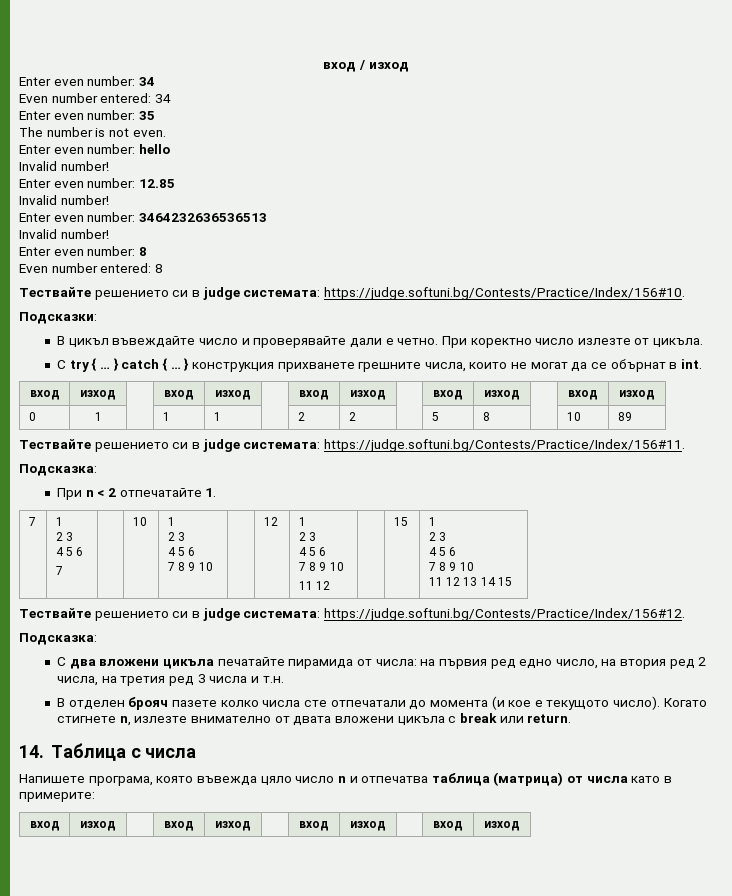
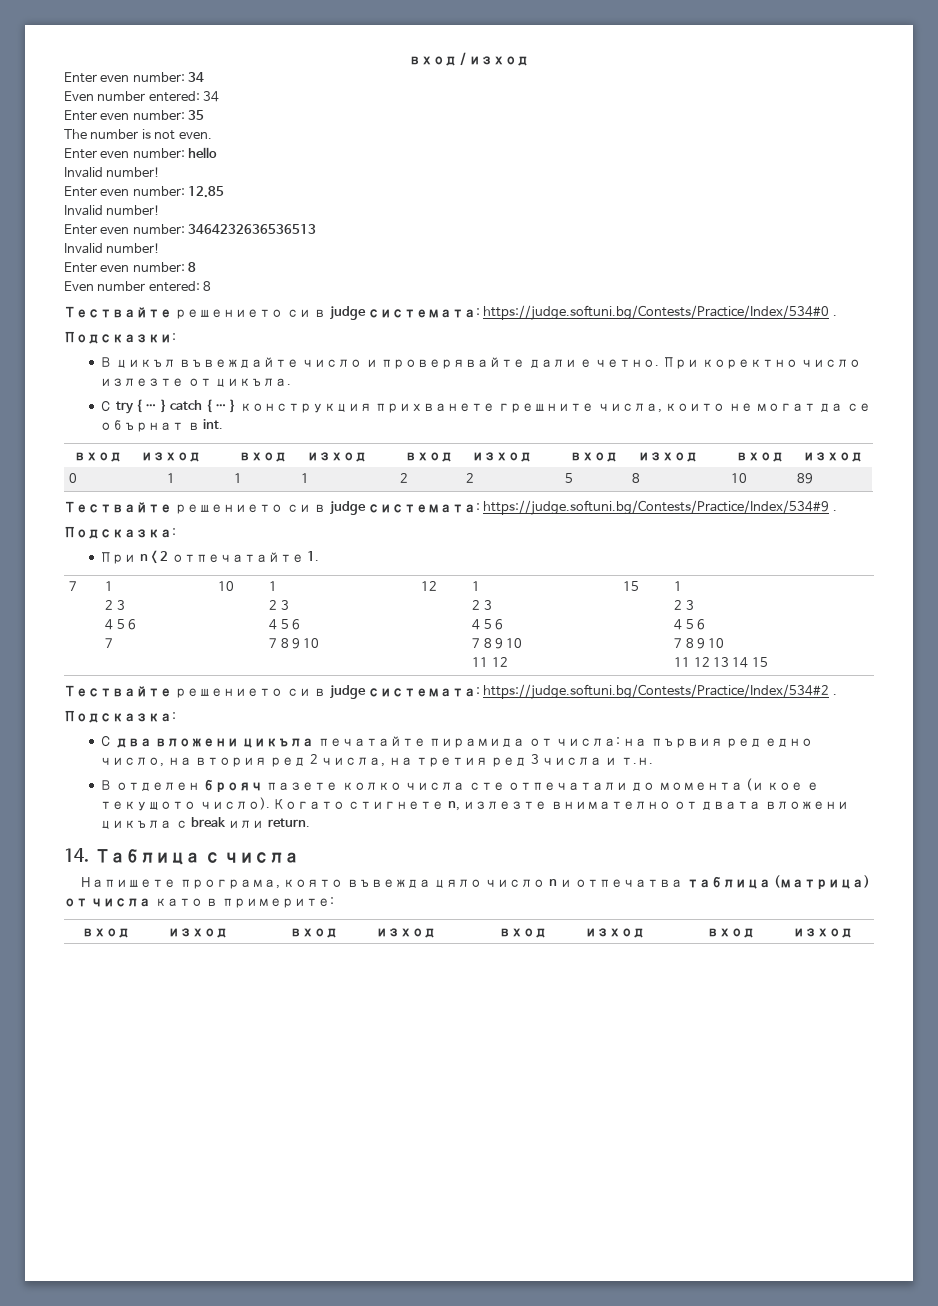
- Тествайте решението си в judge системата: https://judge.softuni.bg/Contests/Practice/Index/156#10.
+ Тествайте решението си в judge системата: https://judge.softuni.bg/Contests/Practice/Index/534#0 .
- Тествайте решението си в judge системата: https://judge.softuni.bg/Contests/Practice/Index/156#11.
+ Тествайте решението си в judge системата: https://judge.softuni.bg/Contests/Practice/Index/534#9 .
- Тествайте решението си в judge системата: https://judge.softuni.bg/Contests/Practice/Index/156#12.
+ Тествайте решението си в judge системата: https://judge.softuni.bg/Contests/Practice/Index/534#2 .

